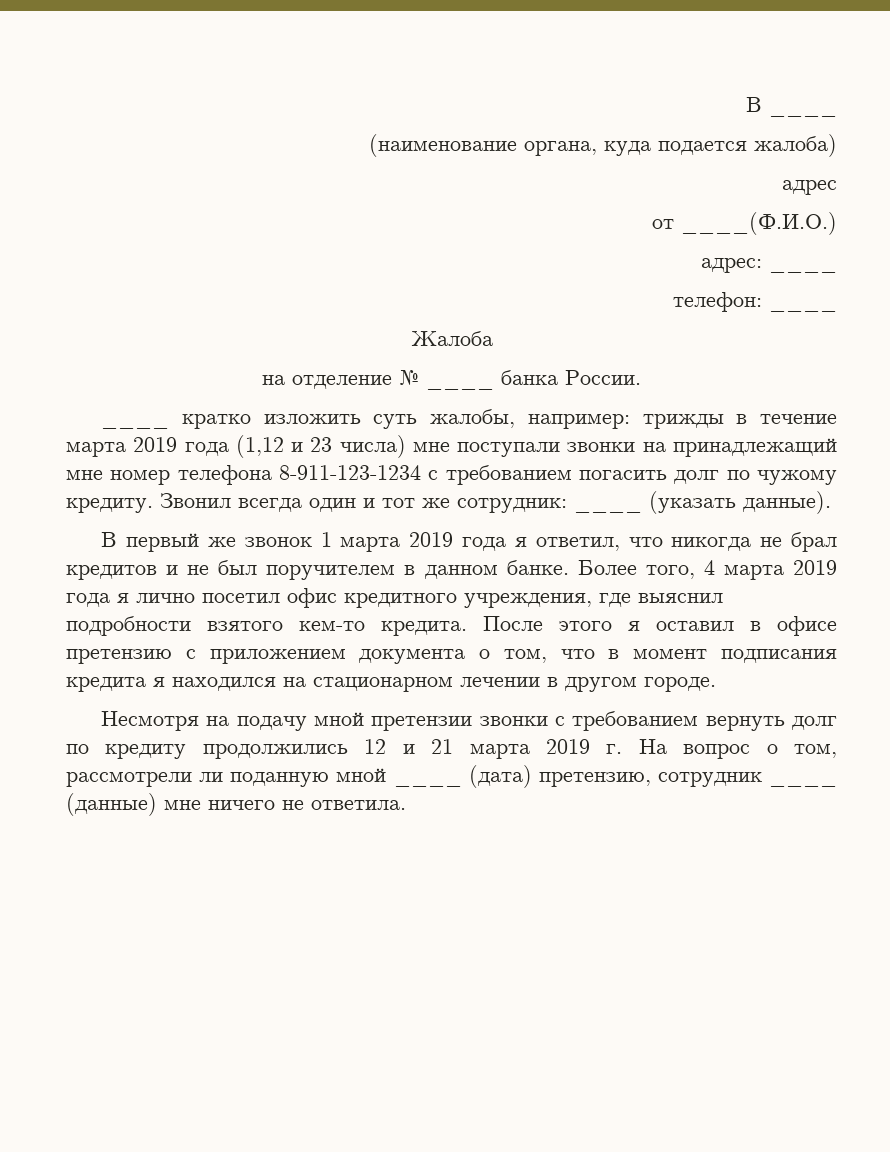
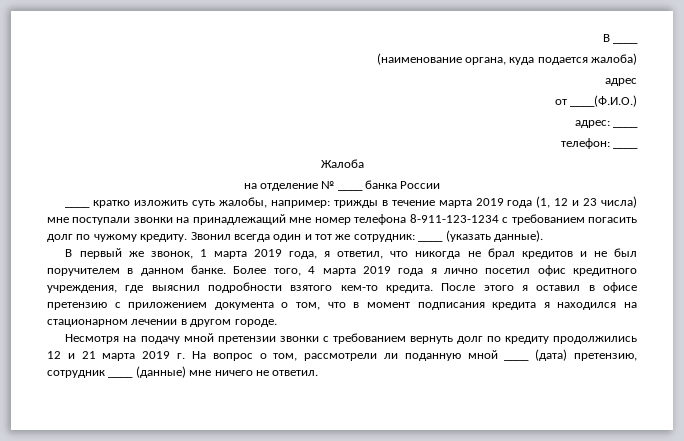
- на отделение № ____ банка России.
+ на отделение № ____ банка России
- ____ кратко изложить суть жалобы, например: трижды в течение марта 2019 года (1,12 и 23 числа) мне поступали звонки на принадлежащий мне номер телефона 8-911-123-1234 с требованием погасить долг по чужому кредиту.
+ ____ кратко изложить суть жалобы, например: трижды в течение марта 2019 года (1, 12 и 23 числа) мне поступали звонки на принадлежащий мне номер телефона 8-911-123-1234 с требованием погасить долг по чужому кредиту.
- В первый же звонок 1 марта 2019 года я ответил, что никогда не брал кредитов и не был поручителем в данном банке.
+ В первый же звонок, 1 марта 2019 года, я ответил, что никогда не брал кредитов и не был поручителем в данном банке.
- Несмотря на подачу мной претензии звонки с требованием вернуть долг по кредиту продолжились 12 и 21 марта 2019 г. На вопрос о том, рассмотрели ли поданную мной ____ (дата) претензию, сотрудник ____ (данные) мне ничего не ответила.
+ Несмотря на подачу мной претензии звонки с требованием вернуть долг по кредиту продолжились 12 и 21 марта 2019 г. На вопрос о том, рассмотрели ли поданную мной ____ (дата) претензию, сотрудник ____ (данные) мне ничего не ответил.

